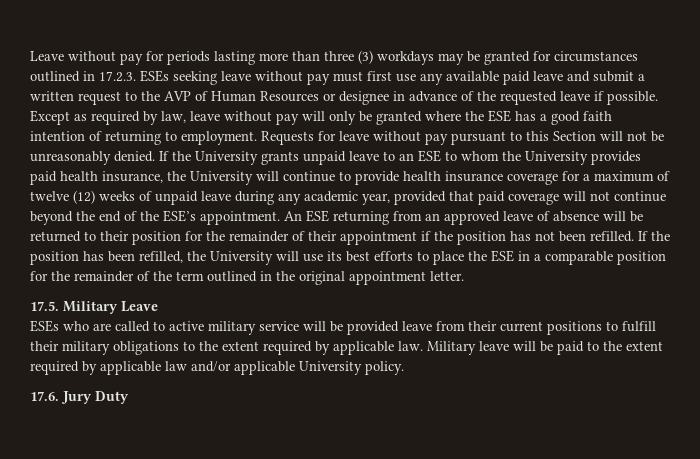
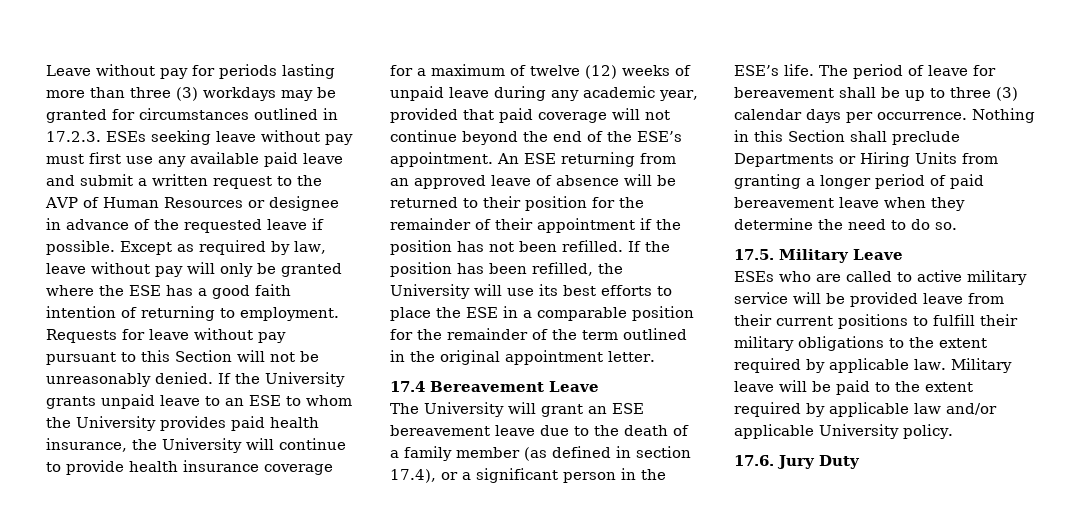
+ 17.4 Bereavement Leave
+ The University will grant an ESE bereavement leave due to the death of a family member (as defined in section 17.4), or a significant person in the ESE’s life. The period of leave for bereavement shall be up to three (3) calendar days per occurrence. Nothing in this Section shall preclude Departments or Hiring Units from granting a longer period of paid bereavement leave when they determine the need to do so.

